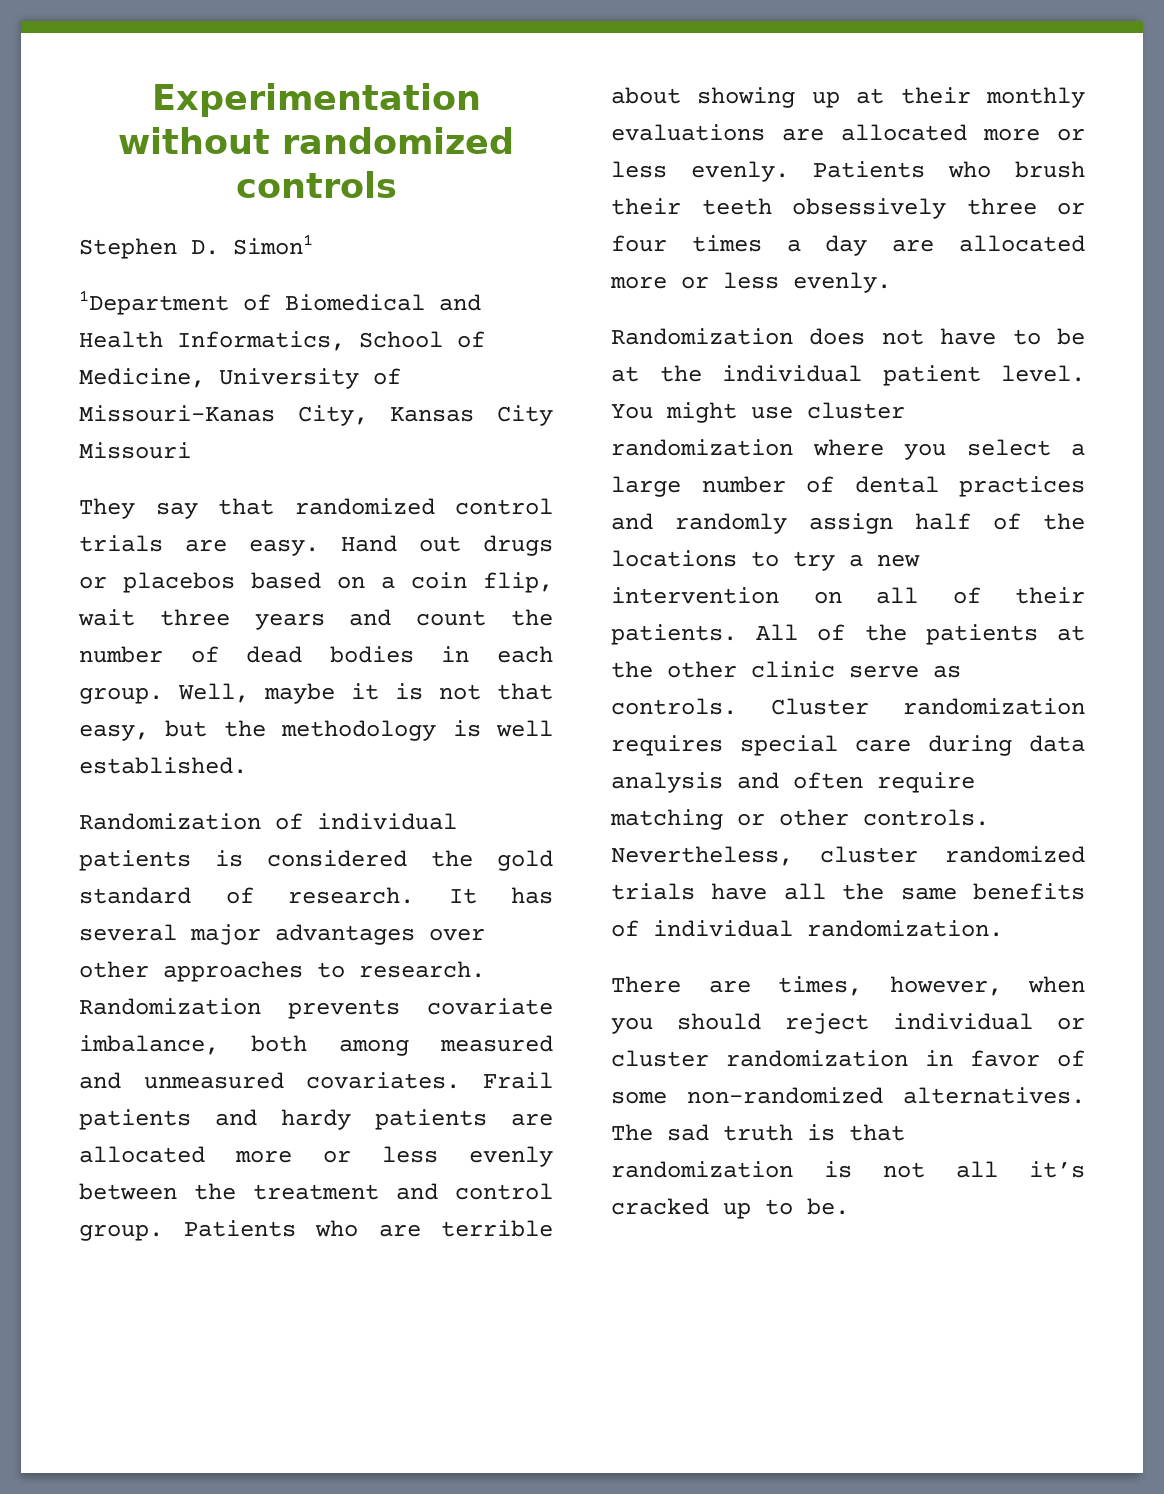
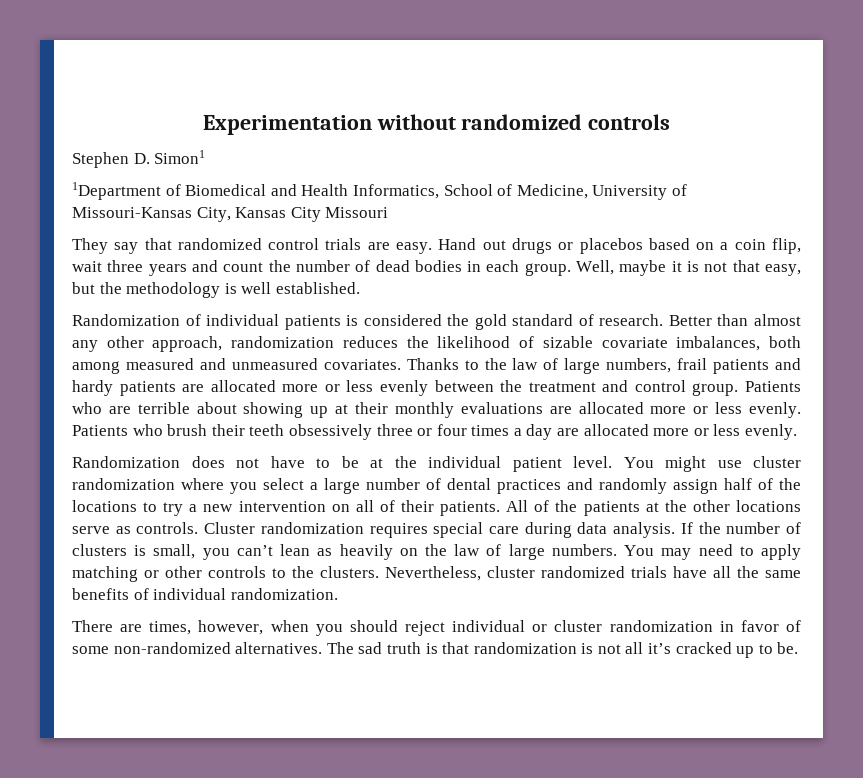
- 1Department of Biomedical and Health Informatics, School of Medicine, University of Missouri-Kanas City, Kansas City Missouri
+ 1Department of Biomedical and Health Informatics, School of Medicine, University of Missouri-Kansas City, Kansas City Missouri
- It has several major advantages over other approaches to research. Randomization prevents covariate imbalance, both among measured and unmeasured covariates.
+ Better than almost any other approach, randomization reduces the likelihood of sizable covariate imbalances, both among measured and unmeasured covariates.
- Frail patients and hardy patients are allocated more or less evenly between the treatment and control group.
+ Thanks to the law of large numbers, frail patients and hardy patients are allocated more or less evenly between the treatment and control group.
- All of the patients at the other clinic serve as controls.
+ All of the patients at the other locations serve as controls.
- Cluster randomization requires special care during data analysis and often require matching or other controls.
+ Cluster randomization requires special care during data analysis. If the number of clusters is small, you can’t lean as heavily on the law of large numbers. You may need to apply matching or other controls to the clusters.

